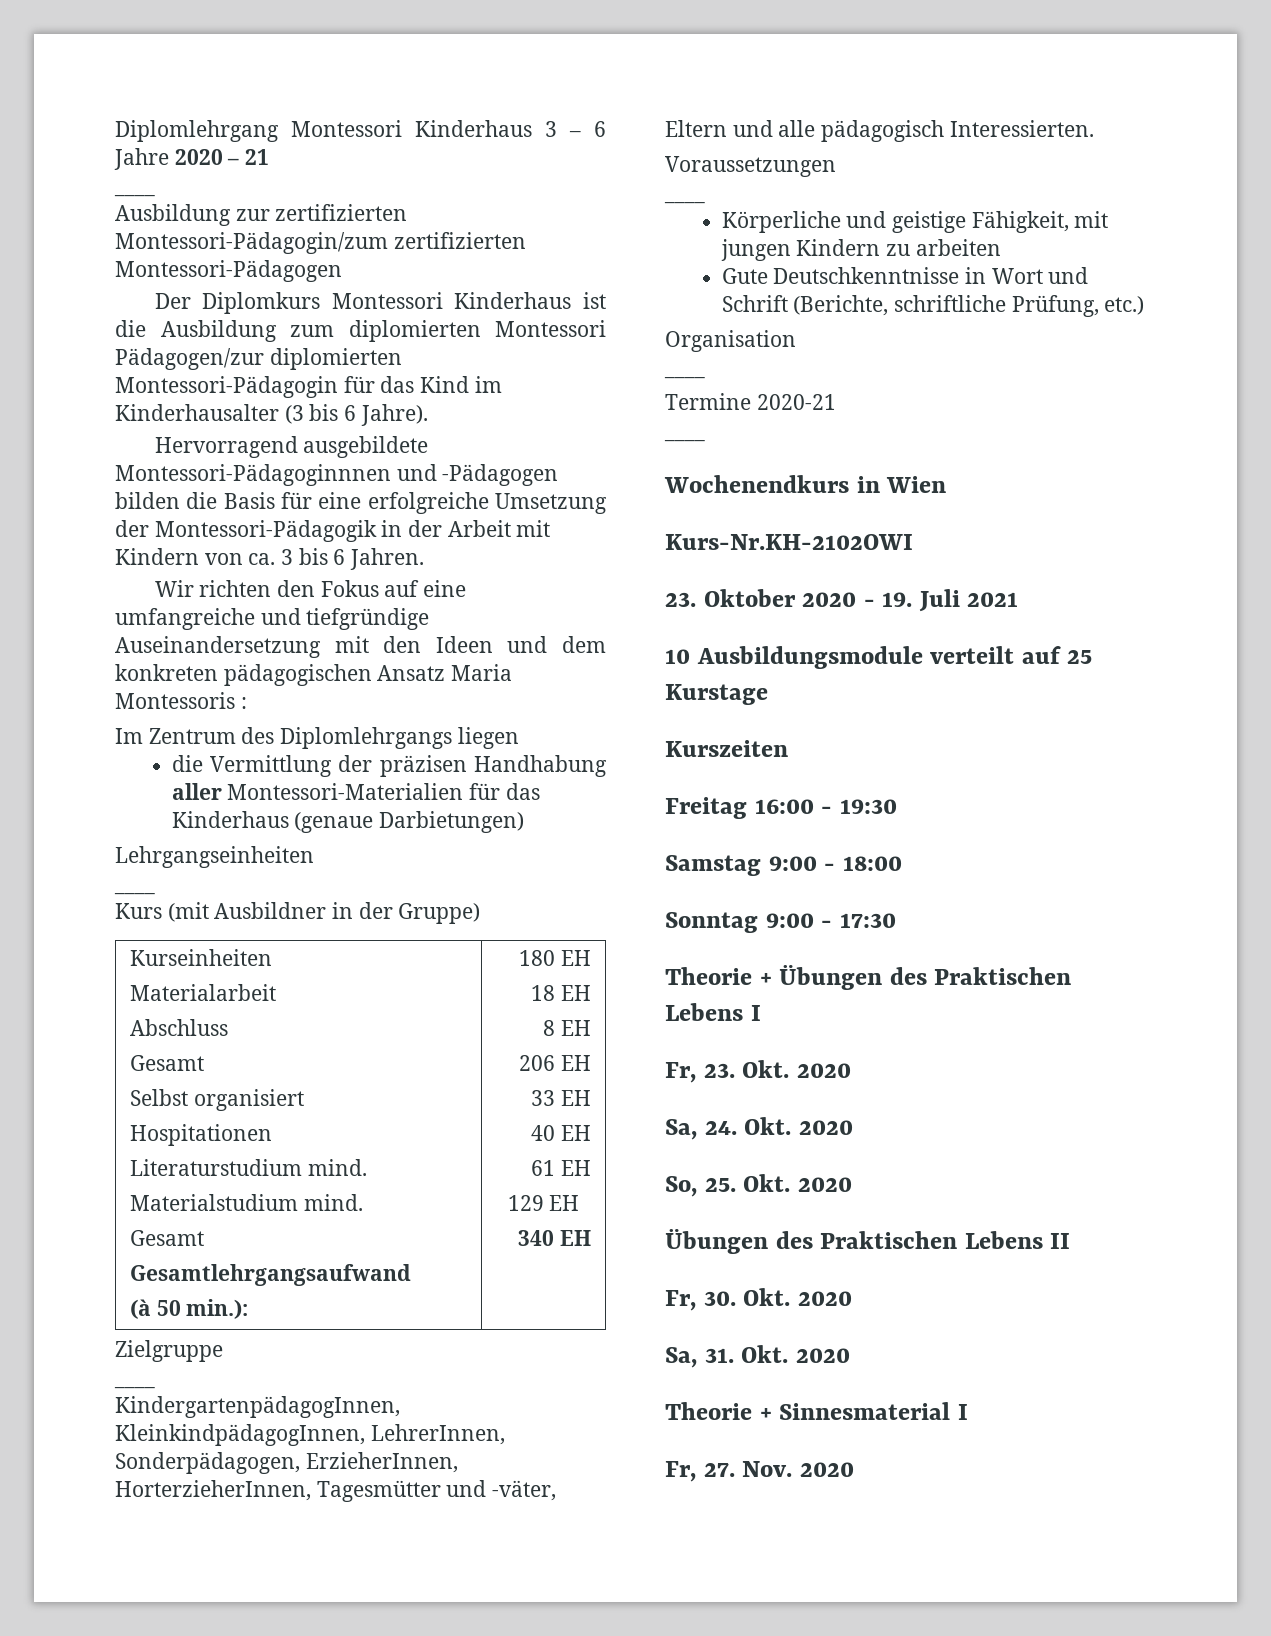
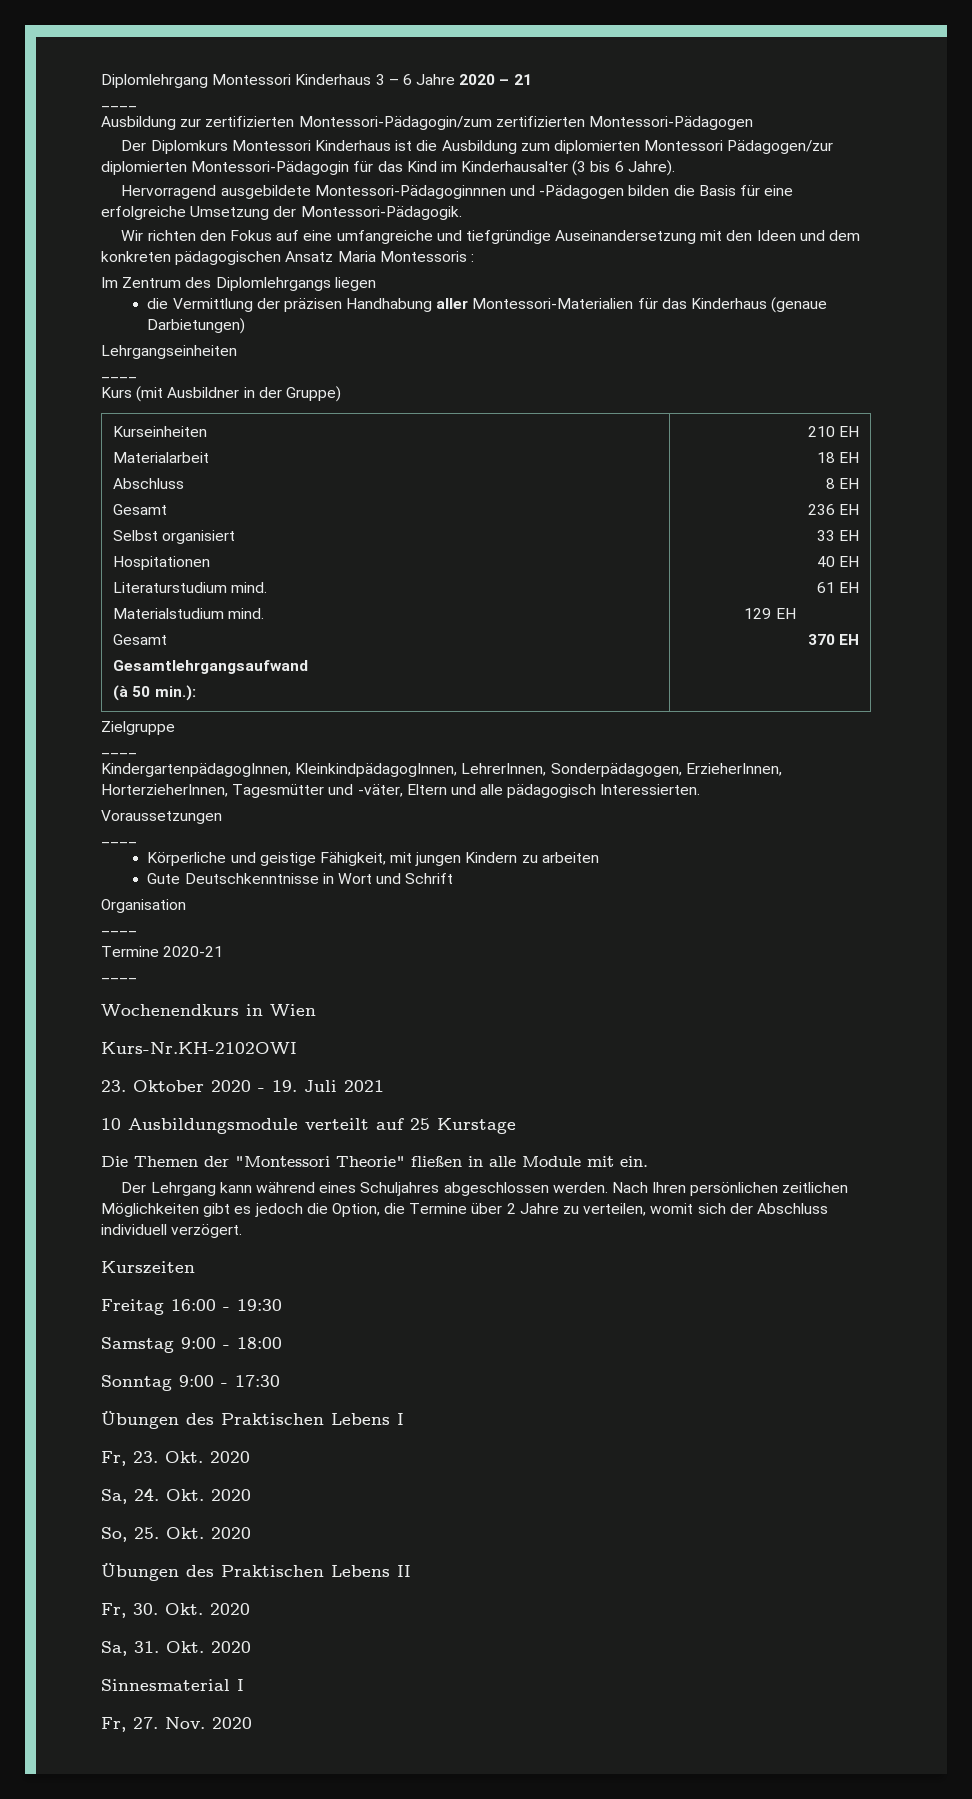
- Hervorragend ausgebildete Montessori-Pädagoginnnen und -Pädagogen bilden die Basis für eine erfolgreiche Umsetzung der Montessori-Pädagogik in der Arbeit mit Kindern von ca. 3 bis 6 Jahren.
+ Hervorragend ausgebildete Montessori-Pädagoginnnen und -Pädagogen bilden die Basis für eine erfolgreiche Umsetzung der Montessori-Pädagogik.
  Kurseinheiten
  Materialarbeit
  Abschluss
  Gesamt
  Selbst organisiert
  Hospitationen
  Literaturstudium mind.
  Materialstudium mind.
  Gesamt
  Gesamtlehrgangsaufwand
- (à 50 min.): | 180 EH
+ (à 50 min.): | 210 EH
  18 EH
  8 EH
- 206 EH
+ 236 EH
  33 EH
  40 EH
  61 EH
  129 EH
- 340 EH
+ 370 EH
- Gute Deutschkenntnisse in Wort und Schrift (Berichte, schriftliche Prüfung, etc.)
+ Gute Deutschkenntnisse in Wort und Schrift
+ Die Themen der "Montessori Theorie" fließen in alle Module mit ein.
+ Der Lehrgang kann während eines Schuljahres abgeschlossen werden. Nach Ihren persönlichen zeitlichen Möglichkeiten gibt es jedoch die Option, die Termine über 2 Jahre zu verteilen, womit sich der Abschluss individuell verzögert.
- Theorie + Übungen des Praktischen Lebens I
+ Übungen des Praktischen Lebens I
- Theorie + Sinnesmaterial I
+ Sinnesmaterial I

